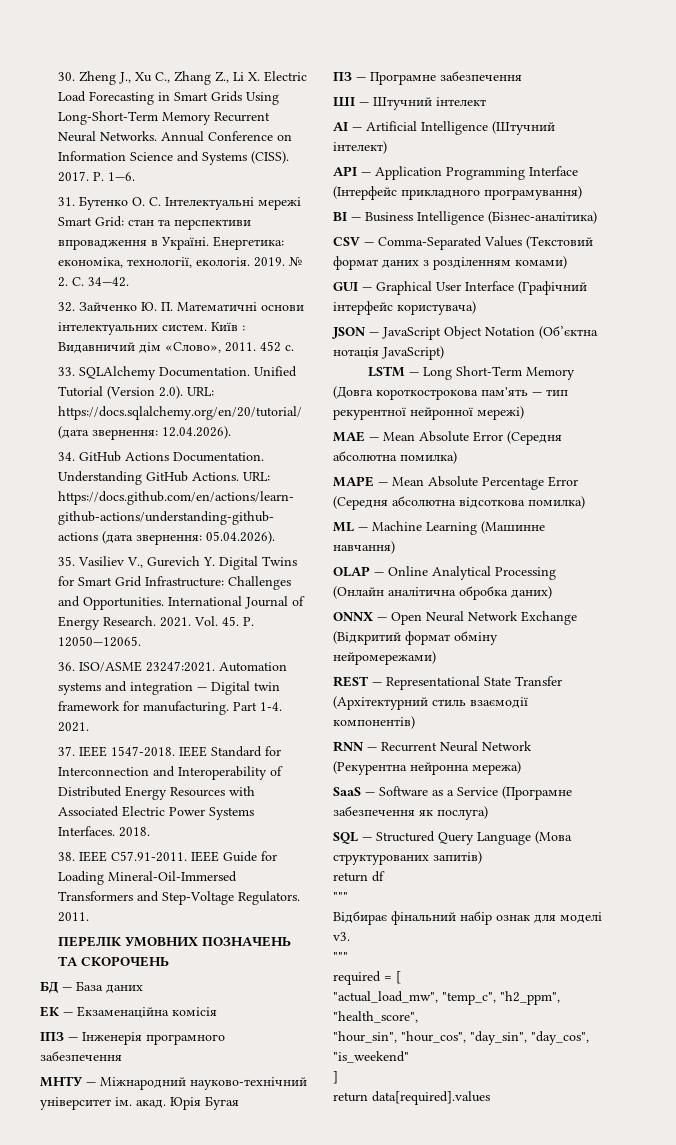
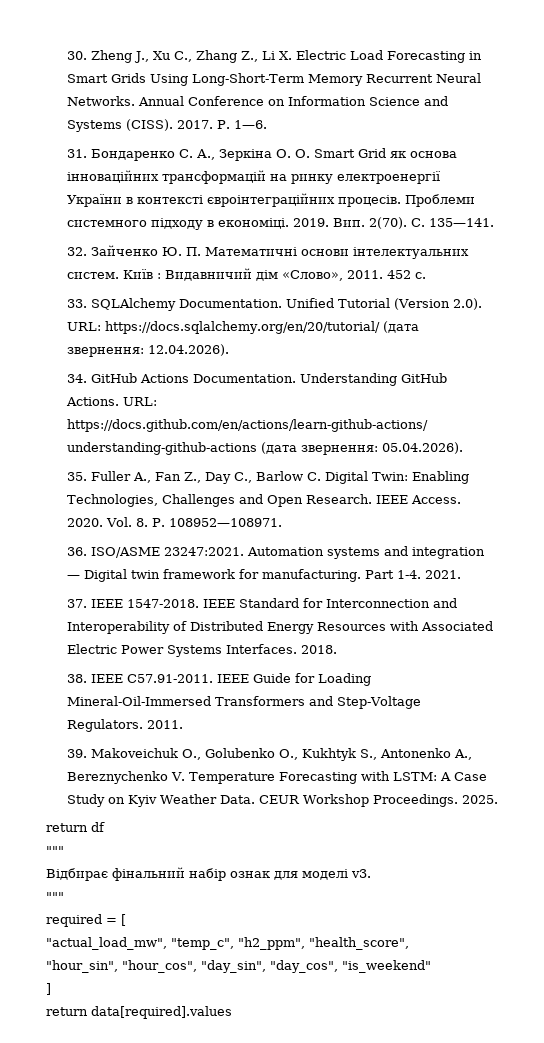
- 31. Бутенко О. С. Інтелектуальні мережі Smart Grid: стан та перспективи впровадження в Україні. Енергетика: економіка, технології, екологія. 2019. № 2. С. 34—42.
+ 31. Бондаренко С. А., Зеркіна О. О. Smart Grid як основа інноваційних трансформацій на ринку електроенергії України в контексті євроінтеграційних процесів. Проблеми системного підходу в економіці. 2019. Вип. 2(70). С. 135—141.
- 35. Vasiliev V., Gurevich Y. Digital Twins for Smart Grid Infrastructure: Challenges and Opportunities. International Journal of Energy Research. 2021. Vol. 45. P. 12050—12065.
+ 35. Fuller A., Fan Z., Day C., Barlow C. Digital Twin: Enabling Technologies, Challenges and Open Research. IEEE Access. 2020. Vol. 8. P. 108952—108971.
- ПЕРЕЛІК УМОВНИХ ПОЗНАЧЕНЬ ТА СКОРОЧЕНЬ
- БД — База даних
- ЕК — Екзаменаційна комісія
- ІПЗ — Інженерія програмного забезпечення
- МНТУ — Міжнародний науково-технічний університет ім. акад. Юрія Бугая
- ПЗ — Програмне забезпечення
- ШІ — Штучний інтелект
- AI — Artificial Intelligence (Штучний інтелект)
- API — Application Programming Interface (Інтерфейс прикладного програмування)
- BI — Business Intelligence (Бізнес-аналітика)
- CSV — Comma-Separated Values (Текстовий формат даних з розділенням комами)
- GUI — Graphical User Interface (Графічний інтерфейс користувача)
- JSON — JavaScript Object Notation (Об’єктна нотація JavaScript)
- LSTM — Long Short-Term Memory (Довга короткострокова пам'ять — тип рекурентної нейронної мережі)
- MAE — Mean Absolute Error (Середня абсолютна помилка)
- MAPE — Mean Absolute Percentage Error (Середня абсолютна відсоткова помилка)
- ML — Machine Learning (Машинне навчання)
- OLAP — Online Analytical Processing (Онлайн аналітична обробка даних)
- ONNX — Open Neural Network Exchange (Відкритий формат обміну нейромережами)
- REST — Representational State Transfer (Архітектурний стиль взаємодії компонентів)
- RNN — Recurrent Neural Network (Рекурентна нейронна мережа)
- SaaS — Software as a Service (Програмне забезпечення як послуга)
- SQL — Structured Query Language (Мова структурованих запитів)
+ 39. Makoveichuk O., Golubenko O., Kukhtyk S., Antonenko A., Bereznychenko V. Temperature Forecasting with LSTM: A Case Study on Kyiv Weather Data. CEUR Workshop Proceedings. 2025.

